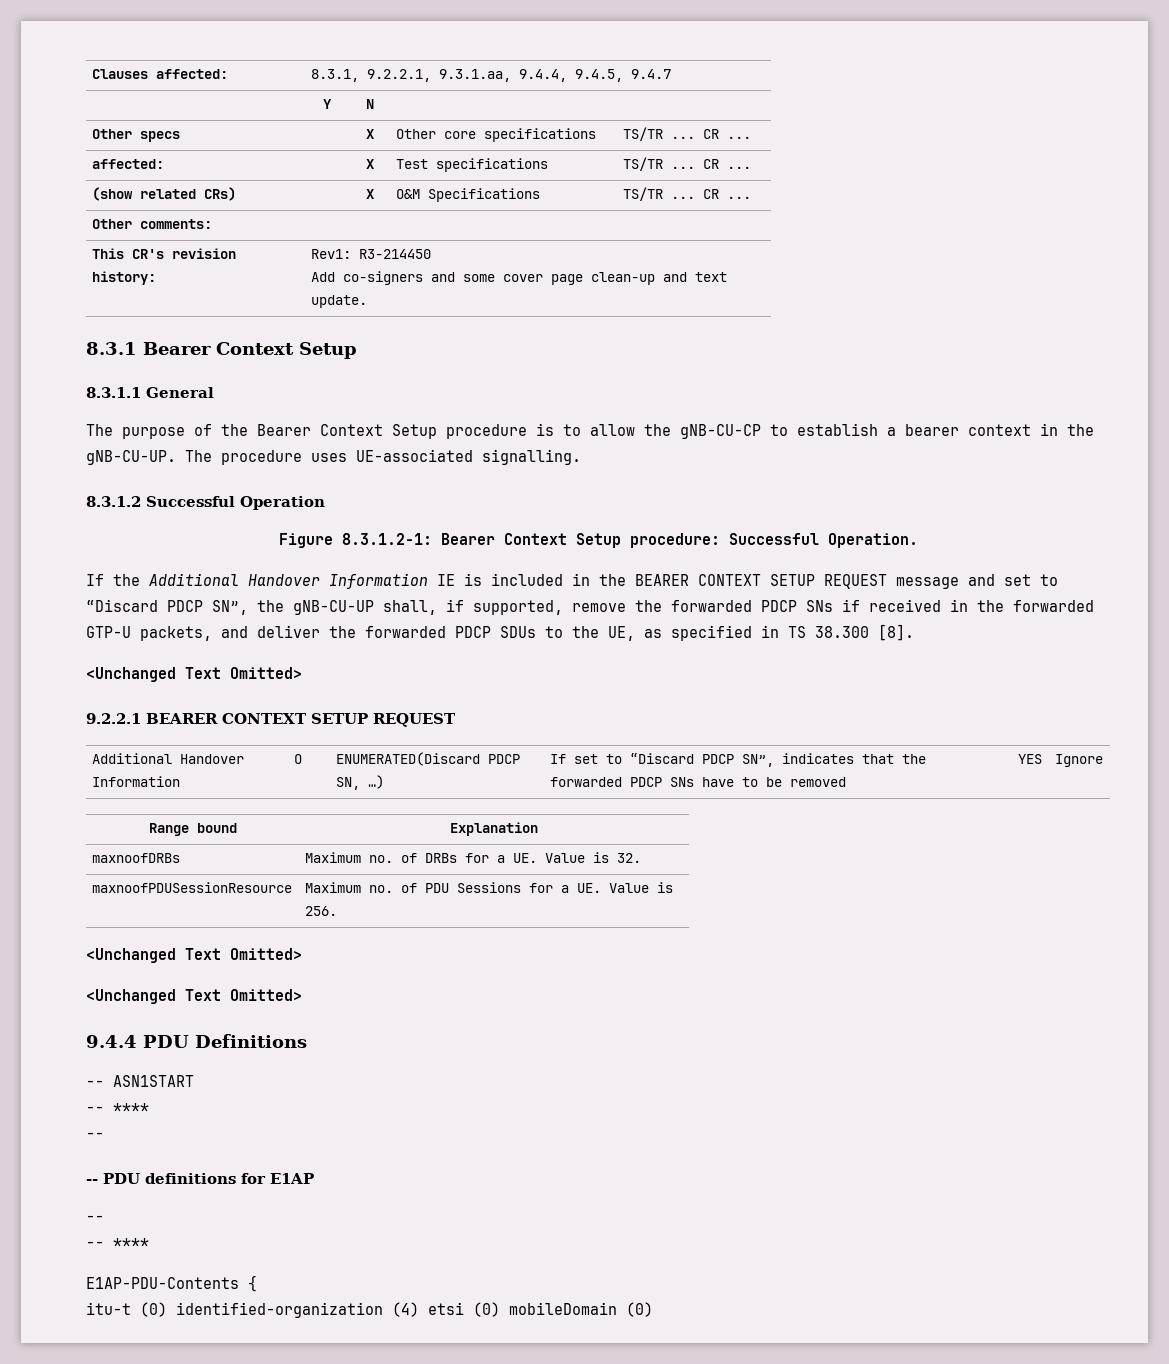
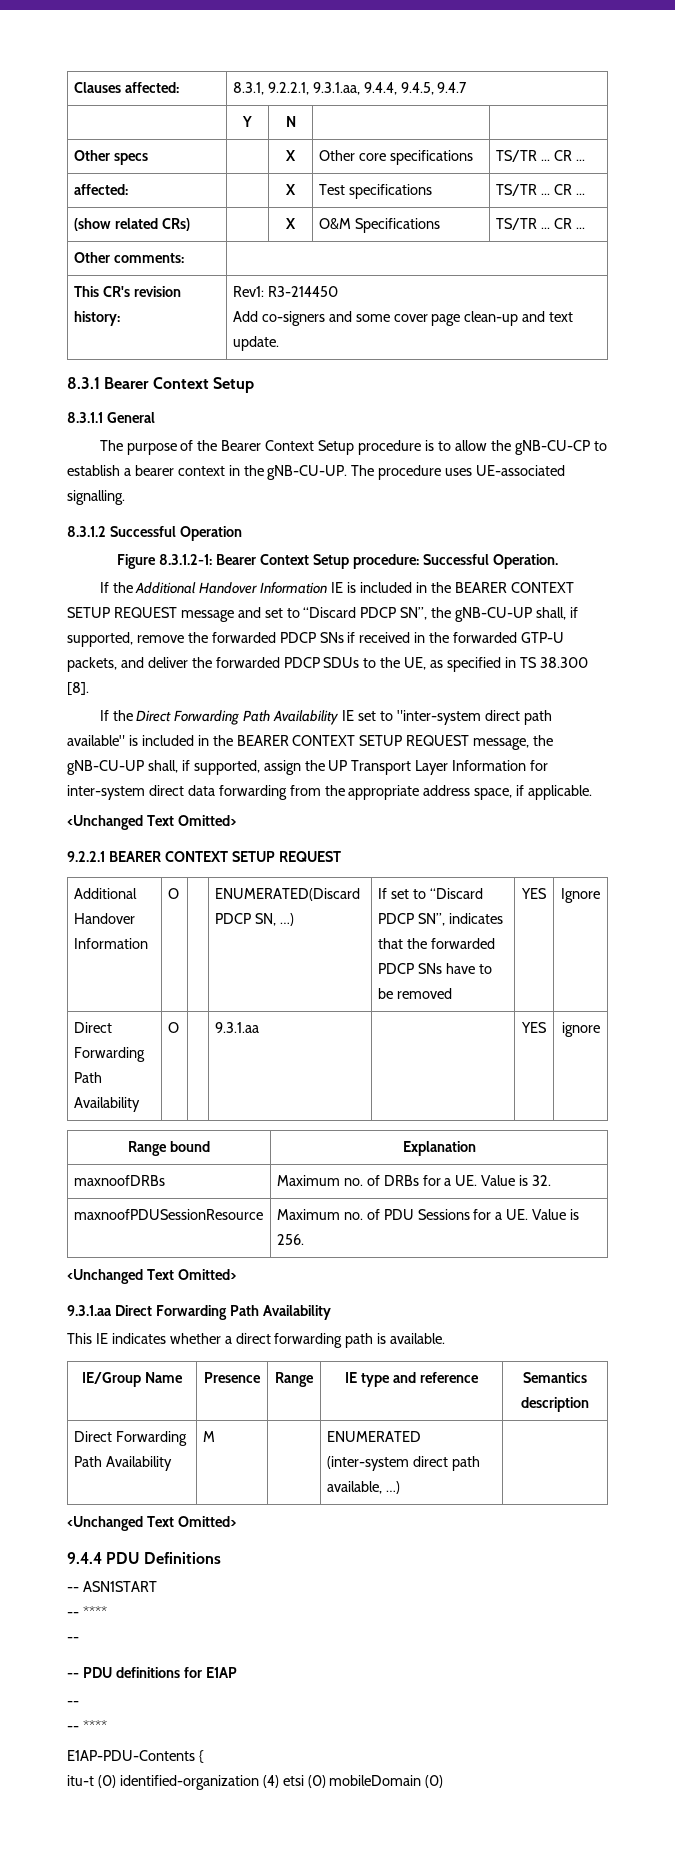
+ If the Direct Forwarding Path Availability IE set to "inter-system direct path available" is included in the BEARER CONTEXT SETUP REQUEST message, the gNB-CU-UP shall, if supported, assign the UP Transport Layer Information for inter-system direct data forwarding from the appropriate address space, if applicable.
+ Direct Forwarding Path Availability | O | | 9.3.1.aa | | YES | ignore
+ 9.3.1.aa Direct Forwarding Path Availability
+ This IE indicates whether a direct forwarding path is available.
+ IE/Group Name | Presence | Range | IE type and reference | Semantics description
+ Direct Forwarding Path Availability | M | | ENUMERATED (inter-system direct path available, …) |

